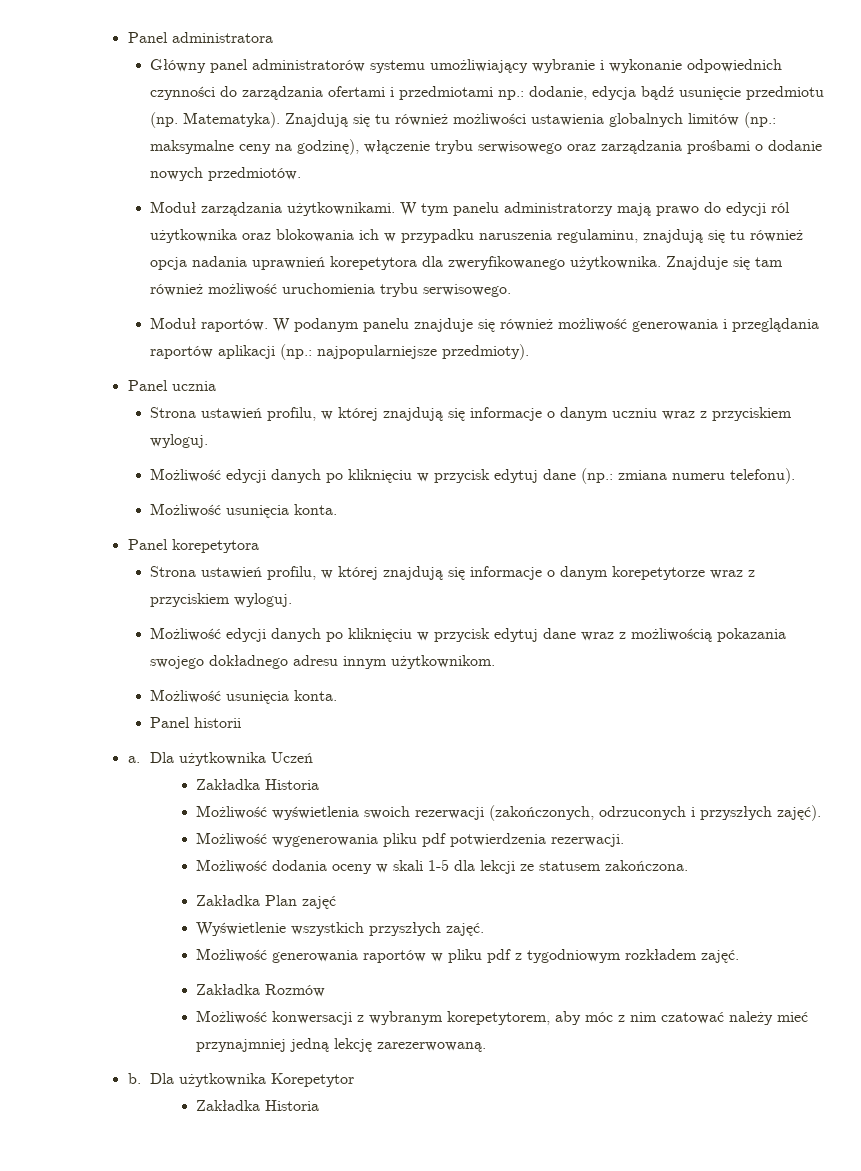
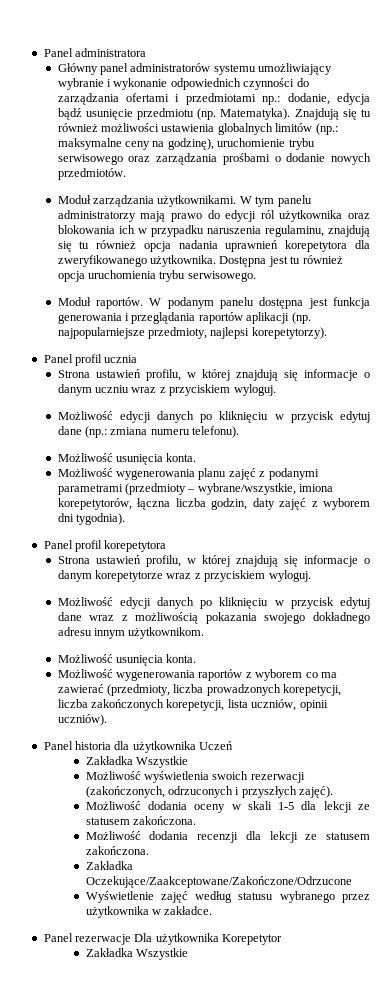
- Znajdują się tu również możliwości ustawienia globalnych limitów (np.: maksymalne ceny na godzinę), włączenie trybu serwisowego oraz zarządzania prośbami o dodanie nowych przedmiotów.
+ Znajdują się tu również możliwości ustawienia globalnych limitów (np.: maksymalne ceny na godzinę), uruchomienie trybu serwisowego oraz zarządzania prośbami o dodanie nowych przedmiotów.
- Znajduje się tam również możliwość uruchomienia trybu serwisowego.
+ Dostępna jest tu również opcja uruchomienia trybu serwisowego.
- W podanym panelu znajduje się również możliwość generowania i przeglądania raportów aplikacji (np.: najpopularniejsze przedmioty).
- Panel ucznia
+ W podanym panelu dostępna jest funkcja generowania i przeglądania raportów aplikacji (np. najpopularniejsze przedmioty, najlepsi korepetytorzy).
+ Panel profil ucznia
- Panel korepetytora
+ Możliwość wygenerowania planu zajęć z podanymi parametrami (przedmioty – wybrane/wszystkie, imiona korepetytorów, łączna liczba godzin, daty zajęć z wyborem dni tygodnia).
+ Panel profil korepetytora
- Panel historii
- a. Dla użytkownika Uczeń
- Zakładka Historia
+ Możliwość wygenerowania raportów z wyborem co ma zawierać (przedmioty, liczba prowadzonych korepetycji, liczba zakończonych korepetycji, lista uczniów, opinii uczniów).
+ Panel historia dla użytkownika Uczeń
+ Zakładka Wszystkie
- Możliwość wygenerowania pliku pdf potwierdzenia rezerwacji.
- Zakładka Plan zajęć
+ Możliwość dodania recenzji dla lekcji ze statusem zakończona.
+ Zakładka Oczekujące/Zaakceptowane/Zakończone/Odrzucone
- Wyświetlenie wszystkich przyszłych zajęć.
- Możliwość generowania raportów w pliku pdf z tygodniowym rozkładem zajęć.
- Zakładka Rozmów
- Możliwość konwersacji z wybranym korepetytorem, aby móc z nim czatować należy mieć przynajmniej jedną lekcję zarezerwowaną.
- b. Dla użytkownika Korepetytor
- Zakładka Historia
+ Wyświetlenie zajęć według statusu wybranego przez użytkownika w zakładce.
+ Panel rezerwacje Dla użytkownika Korepetytor
+ Zakładka Wszystkie

